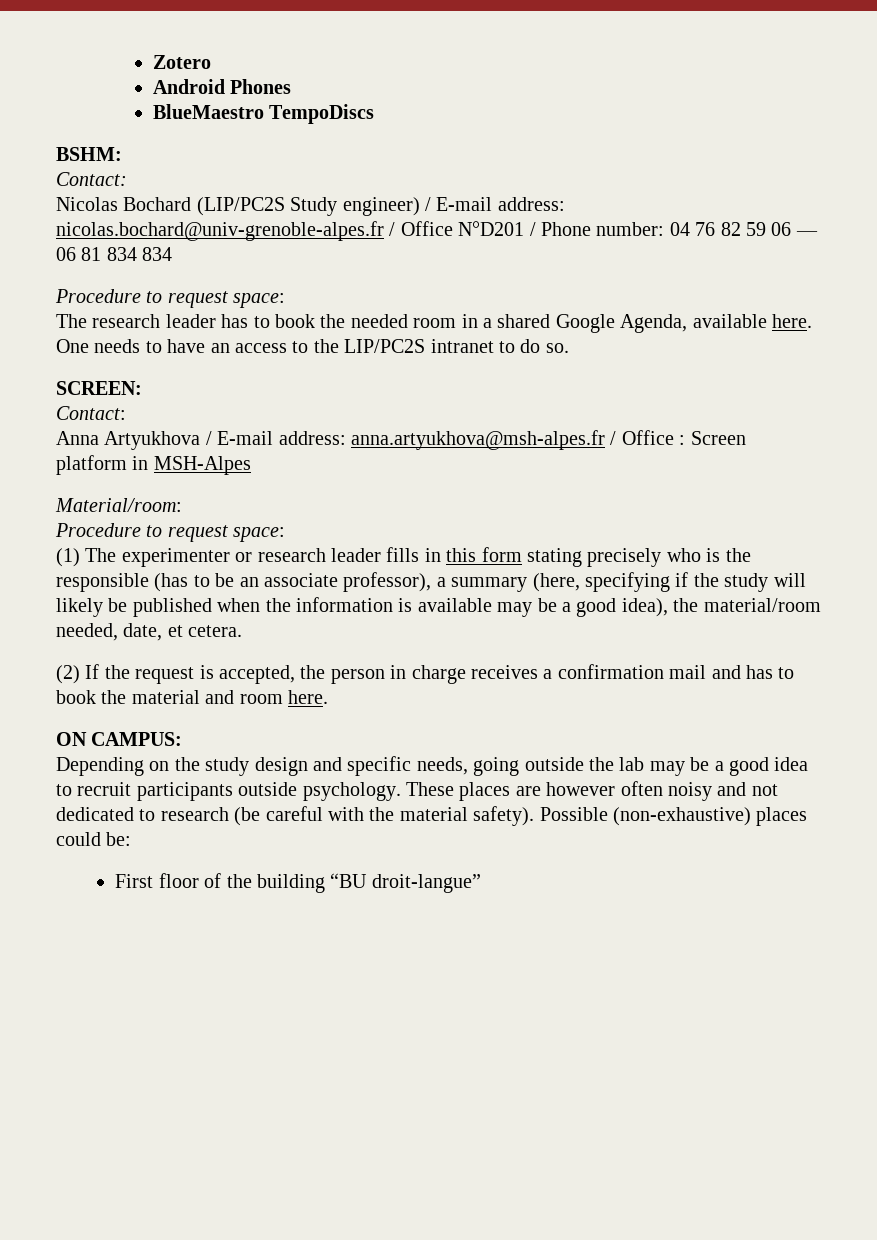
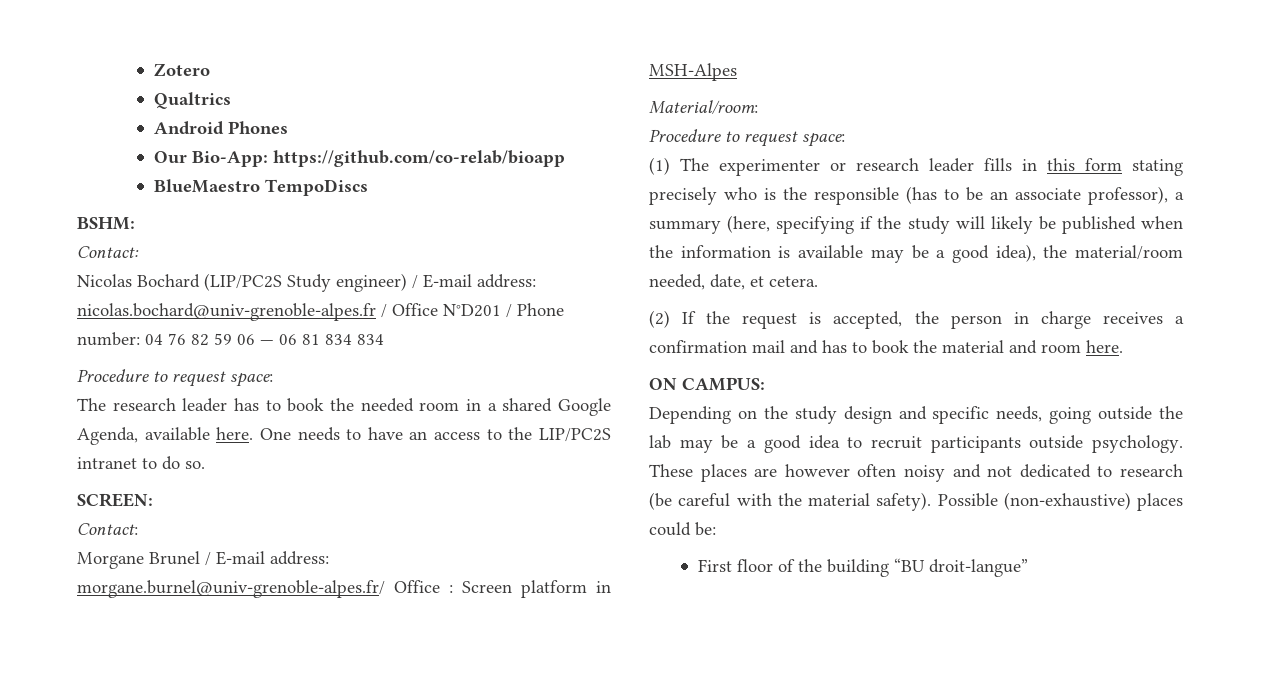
+ Qualtrics
+ Our Bio-App: https://github.com/co-relab/bioapp
- Anna Artyukhova / E-mail address: anna.artyukhova@msh-alpes.fr / Office : Screen platform in MSH-Alpes
+ Morgane Brunel / E-mail address: morgane.burnel@univ-grenoble-alpes.fr/ Office : Screen platform in MSH-Alpes

